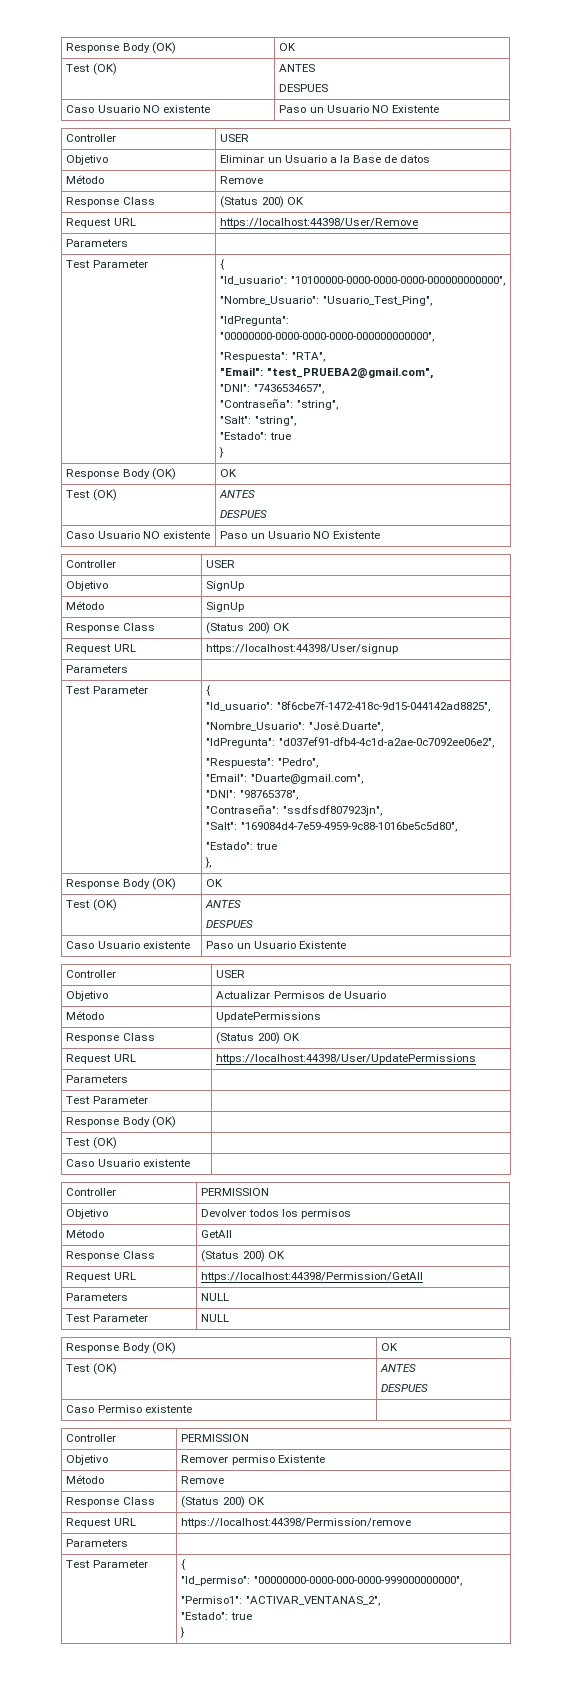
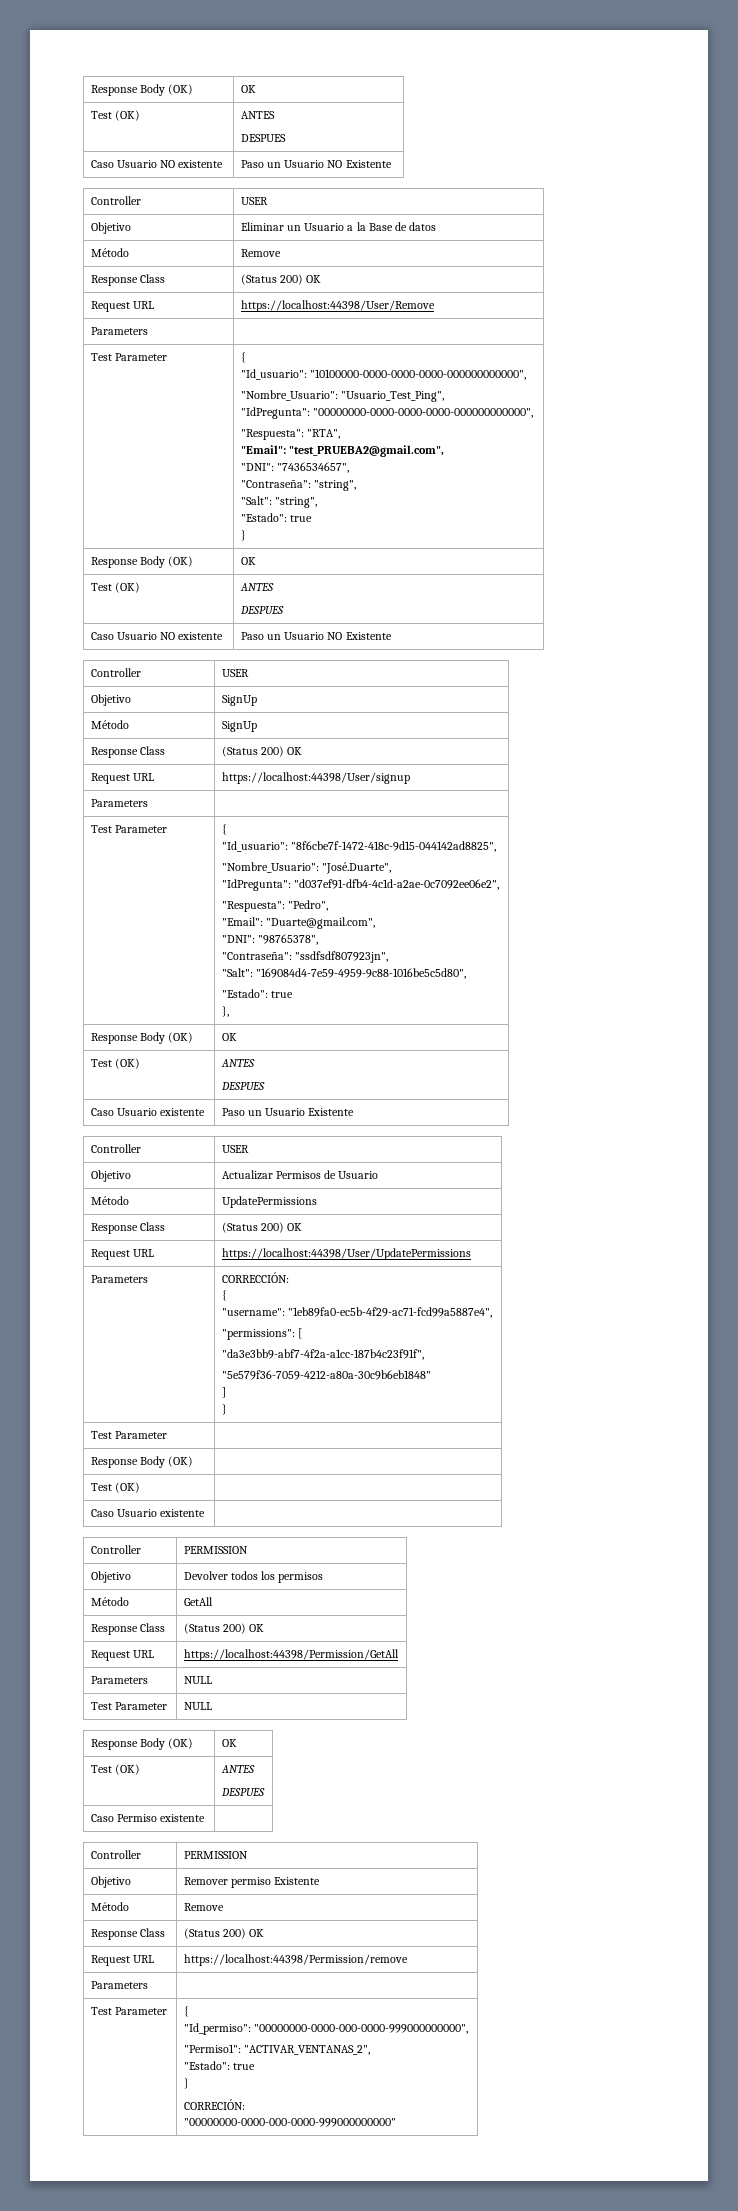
  Request URL | https://localhost:44398/User/UpdatePermissions
- Parameters |
+ Parameters | CORRECCIÓN:
+ {
+ "username": "1eb89fa0-ec5b-4f29-ac71-fcd99a5887e4",
+ "permissions": [
+ "da3e3bb9-abf7-4f2a-a1cc-187b4c23f91f",
+ "5e579f36-7059-4212-a80a-30c9b6eb1848"
+ ]
+ }
  Request URL | https://localhost:44398/Permission/remove
  Parameters |
  Test Parameter | {
  "Id_permiso": "00000000-0000-000-0000-999000000000",
  "Permiso1": "ACTIVAR_VENTANAS_2",
  "Estado": true
  }
+ CORRECIÓN:
+ "00000000-0000-000-0000-999000000000"

